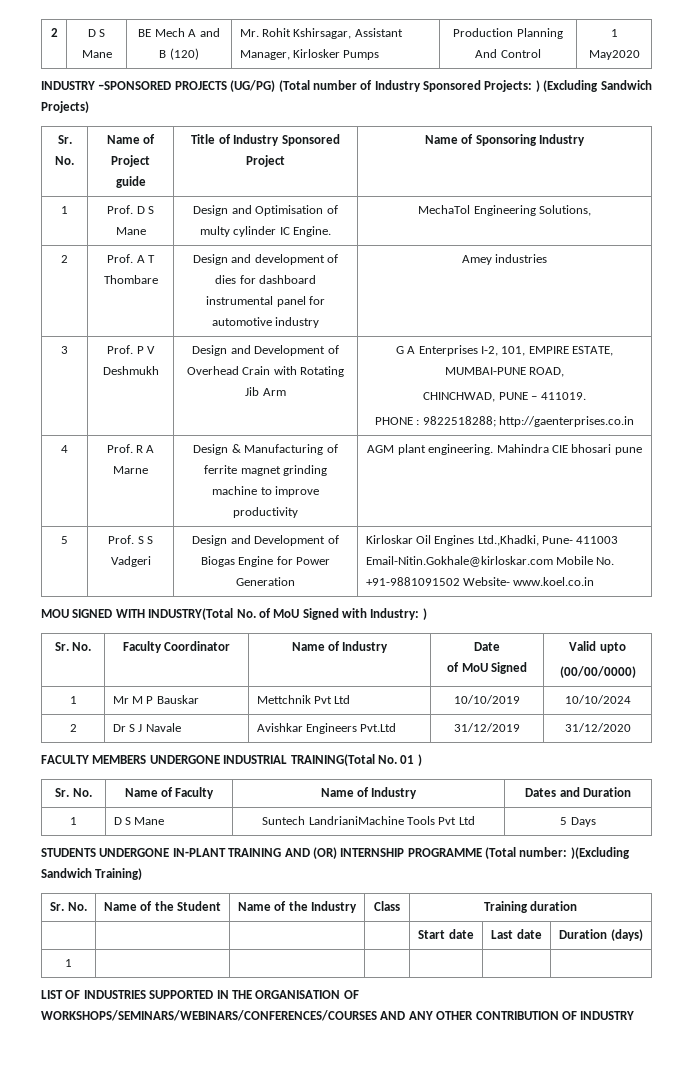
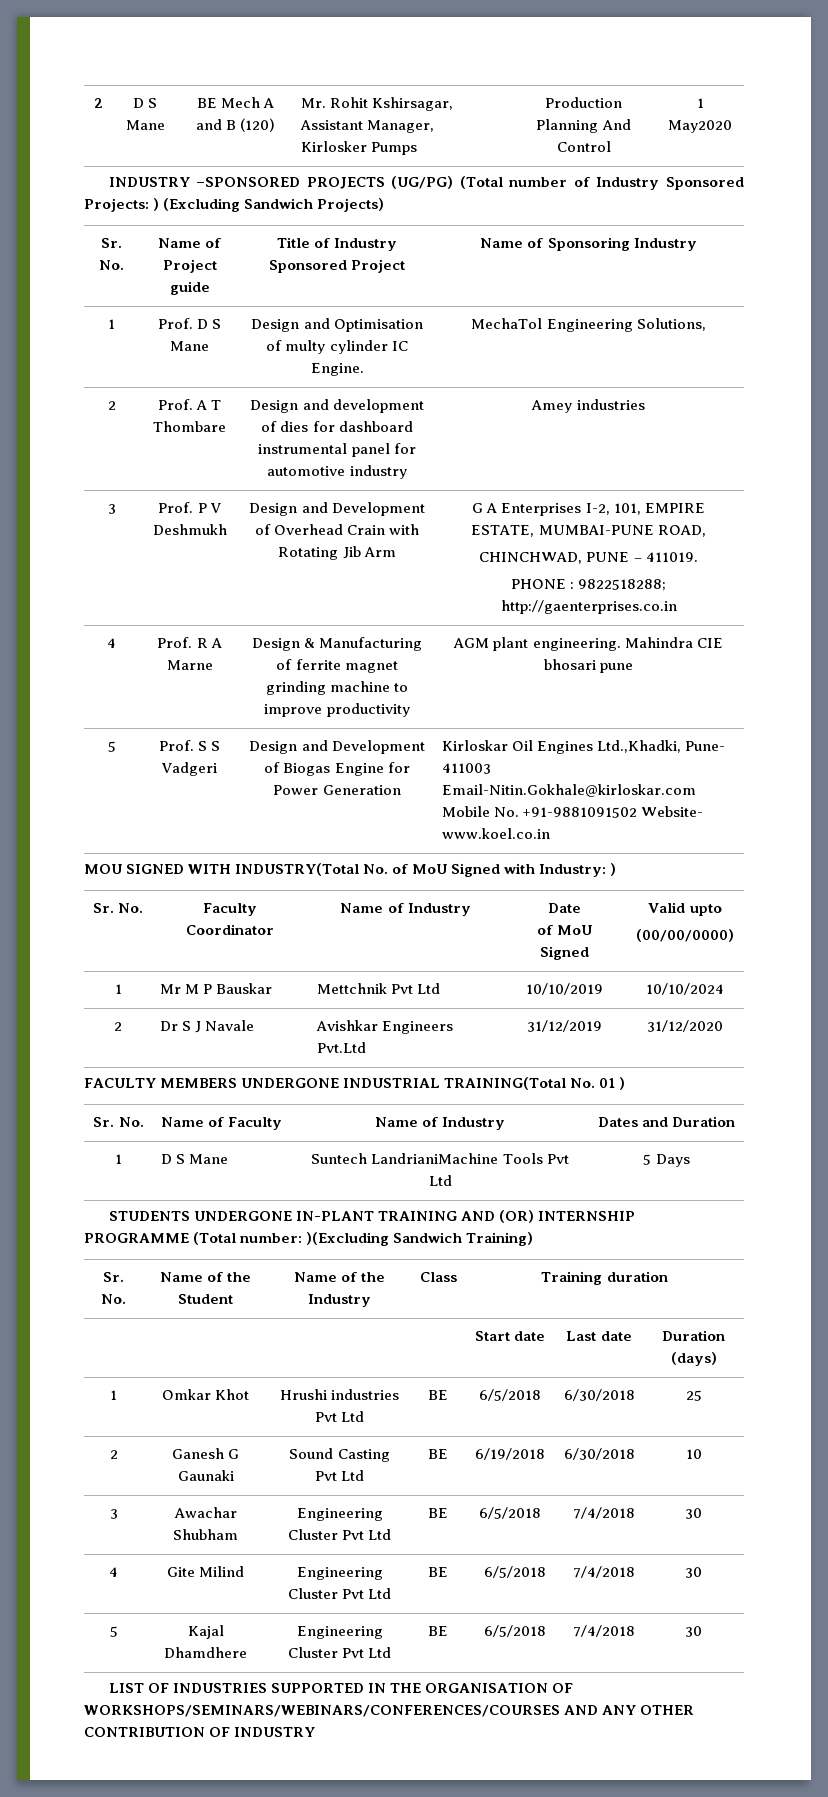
- 1 | | | | | |
+ 1 | Omkar Khot | Hrushi industries Pvt Ltd | BE | 6/5/2018 | 6/30/2018 | 25
+ 2 | Ganesh G Gaunaki | Sound Casting Pvt Ltd | BE | 6/19/2018 | 6/30/2018 | 10
+ 3 | Awachar Shubham | Engineering Cluster Pvt Ltd | BE | 6/5/2018 | 7/4/2018 | 30
+ 4 | Gite Milind | Engineering Cluster Pvt Ltd | BE | 6/5/2018 | 7/4/2018 | 30
+ 5 | Kajal Dhamdhere | Engineering Cluster Pvt Ltd | BE | 6/5/2018 | 7/4/2018 | 30

